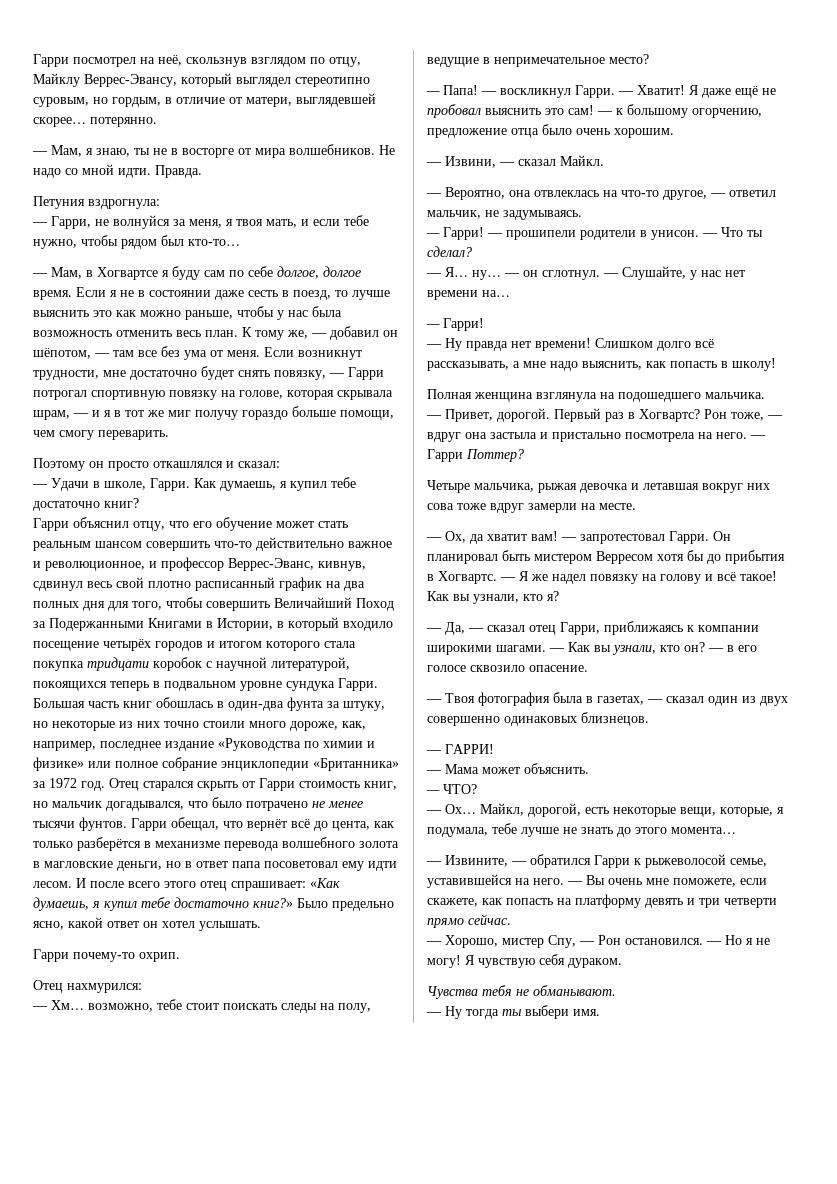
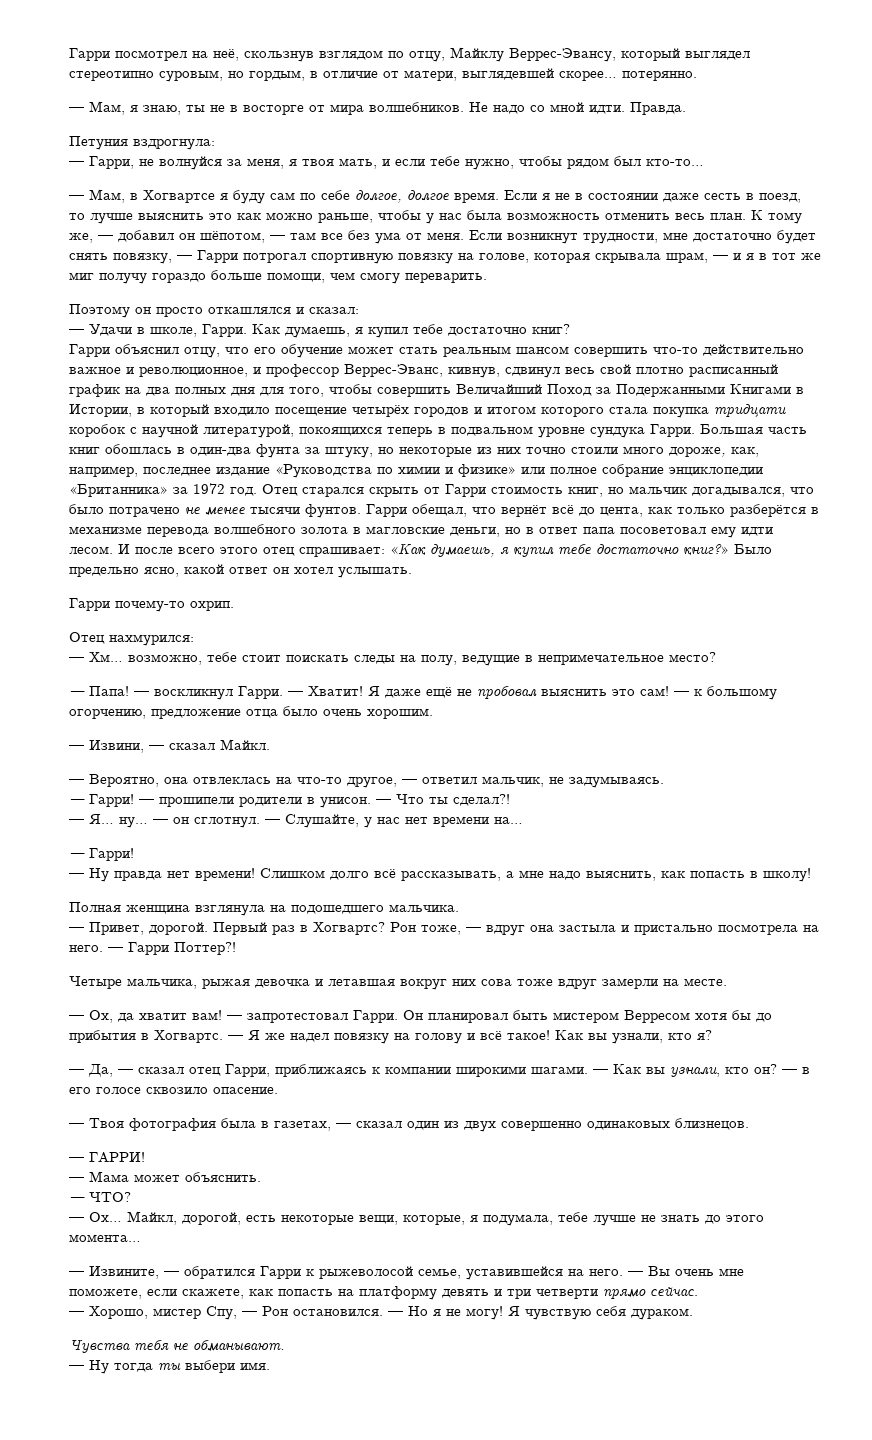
- — Что ты сделал?
+ — Что ты сделал?!
- — Гарри Поттер?
+ — Гарри Поттер?!

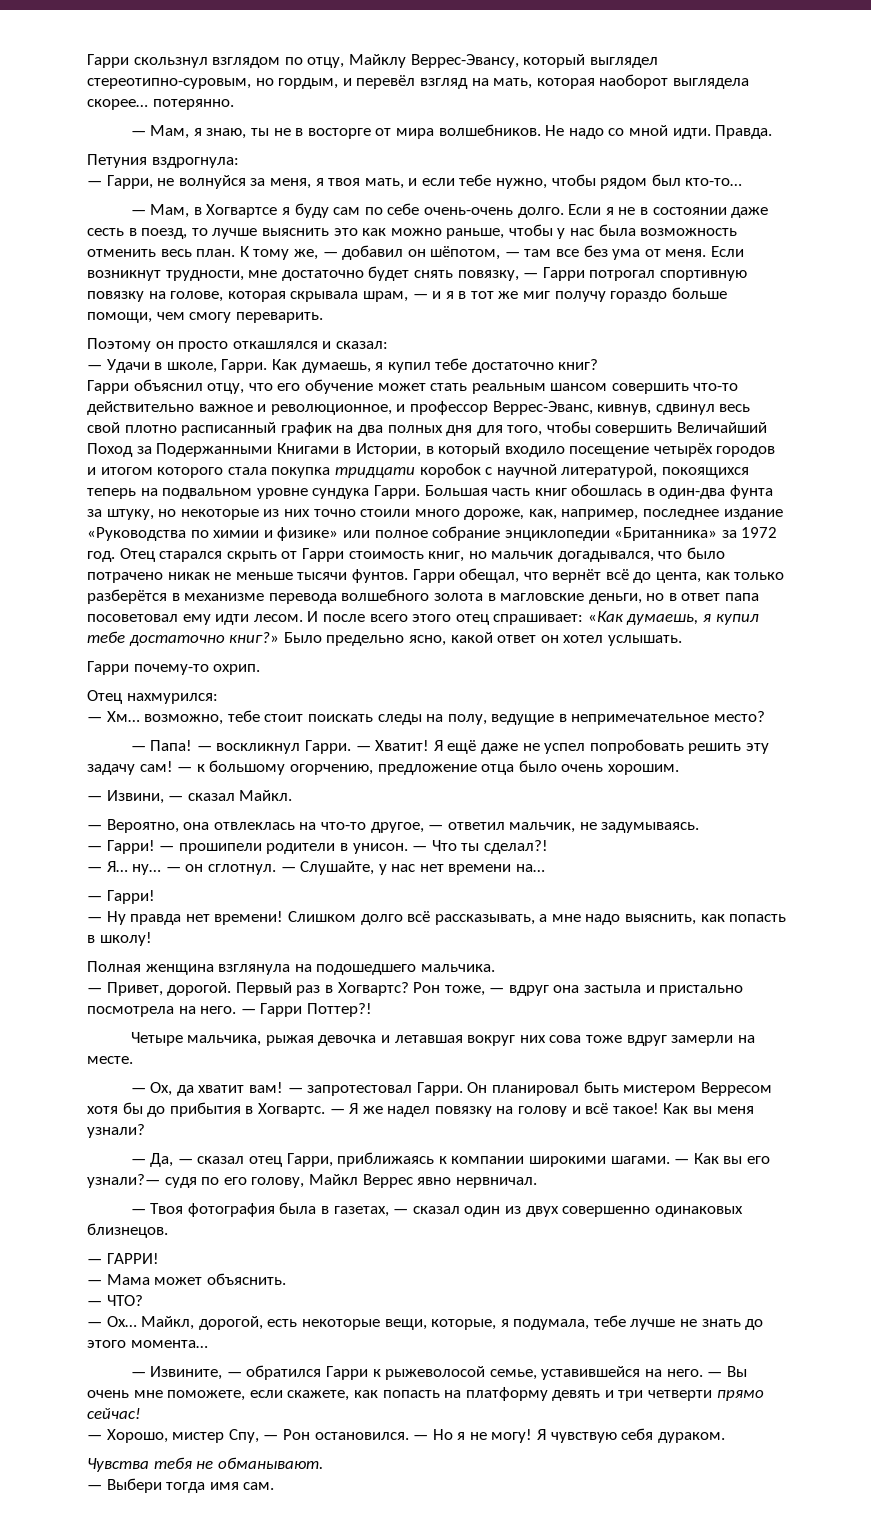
- Гарри посмотрел на неё, скользнув взглядом по отцу, Майклу Веррес-Эвансу, который выглядел стереотипно суровым, но гордым, в отличие от матери, выглядевшей скорее… потерянно.
+ Гарри скользнул взглядом по отцу, Майклу Веррес-Эвансу, который выглядел стереотипно-суровым, но гордым, и перевёл взгляд на мать, которая наоборот выглядела скорее… потерянно.
- — Мам, в Хогвартсе я буду сам по себе долгое, долгое время.
+ — Мам, в Хогвартсе я буду сам по себе очень-очень долго.
- Гарри объяснил отцу, что его обучение может стать реальным шансом совершить что-то действительно важное и революционное, и профессор Веррес-Эванс, кивнув, сдвинул весь свой плотно расписанный график на два полных дня для того, чтобы совершить Величайший Поход за Подержанными Книгами в Истории, в который входило посещение четырёх городов и итогом которого стала покупка тридцати коробок с научной литературой, покоящихся теперь в подвальном уровне сундука Гарри.
+ Гарри объяснил отцу, что его обучение может стать реальным шансом совершить что-то действительно важное и революционное, и профессор Веррес-Эванс, кивнув, сдвинул весь свой плотно расписанный график на два полных дня для того, чтобы совершить Величайший Поход за Подержанными Книгами в Истории, в который входило посещение четырёх городов и итогом которого стала покупка тридцати коробок с научной литературой, покоящихся теперь на подвальном уровне сундука Гарри.
- Отец старался скрыть от Гарри стоимость книг, но мальчик догадывался, что было потрачено не менее тысячи фунтов.
+ Отец старался скрыть от Гарри стоимость книг, но мальчик догадывался, что было потрачено никак не меньше тысячи фунтов.
- Я даже ещё не пробовал выяснить это сам!
+ Я ещё даже не успел попробовать решить эту задачу сам!
- Как вы узнали, кто я?
+ Как вы меня узнали?
- — Как вы узнали, кто он? — в его голосе сквозило опасение.
+ — Как вы его узнали?— судя по его голову, Майкл Веррес явно нервничал.
- — Вы очень мне поможете, если скажете, как попасть на платформу девять и три четверти прямо сейчас.
+ — Вы очень мне поможете, если скажете, как попасть на платформу девять и три четверти прямо сейчас!
- — Ну тогда ты выбери имя.
+ — Выбери тогда имя сам.

